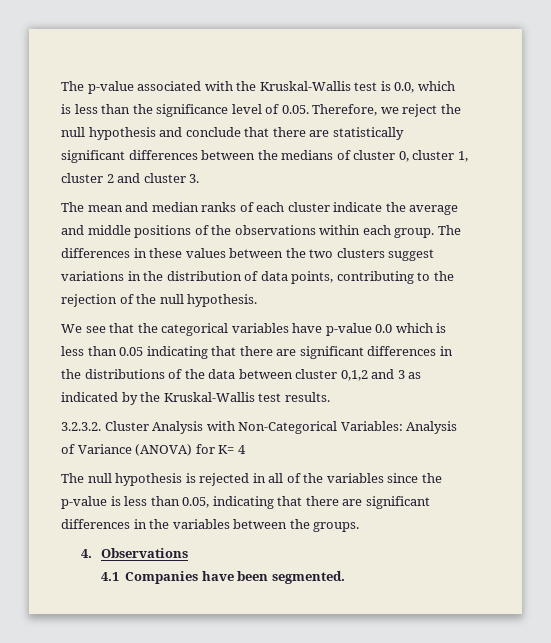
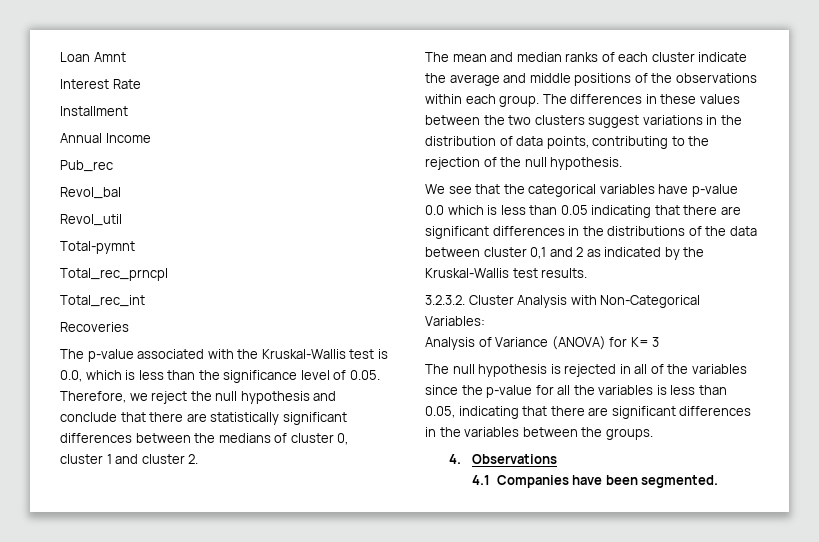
+ Loan Amnt
+ Interest Rate
+ Installment
+ Annual Income
+ Pub_rec
+ Revol_bal
+ Revol_util
+ Total-pymnt
+ Total_rec_prncpl
+ Total_rec_int
+ Recoveries
- The p-value associated with the Kruskal-Wallis test is 0.0, which is less than the significance level of 0.05. Therefore, we reject the null hypothesis and conclude that there are statistically significant differences between the medians of cluster 0, cluster 1, cluster 2 and cluster 3.
+ The p-value associated with the Kruskal-Wallis test is 0.0, which is less than the significance level of 0.05. Therefore, we reject the null hypothesis and conclude that there are statistically significant differences between the medians of cluster 0, cluster 1 and cluster 2.
- We see that the categorical variables have p-value 0.0 which is less than 0.05 indicating that there are significant differences in the distributions of the data between cluster 0,1,2 and 3 as indicated by the Kruskal-Wallis test results.
+ We see that the categorical variables have p-value 0.0 which is less than 0.05 indicating that there are significant differences in the distributions of the data between cluster 0,1 and 2 as indicated by the Kruskal-Wallis test results.
- 3.2.3.2. Cluster Analysis with Non-Categorical Variables: Analysis of Variance (ANOVA) for K= 4
+ 3.2.3.2. Cluster Analysis with Non-Categorical Variables:
+ Analysis of Variance (ANOVA) for K= 3
- The null hypothesis is rejected in all of the variables since the p-value is less than 0.05, indicating that there are significant differences in the variables between the groups.
+ The null hypothesis is rejected in all of the variables since the p-value for all the variables is less than 0.05, indicating that there are significant differences in the variables between the groups.

